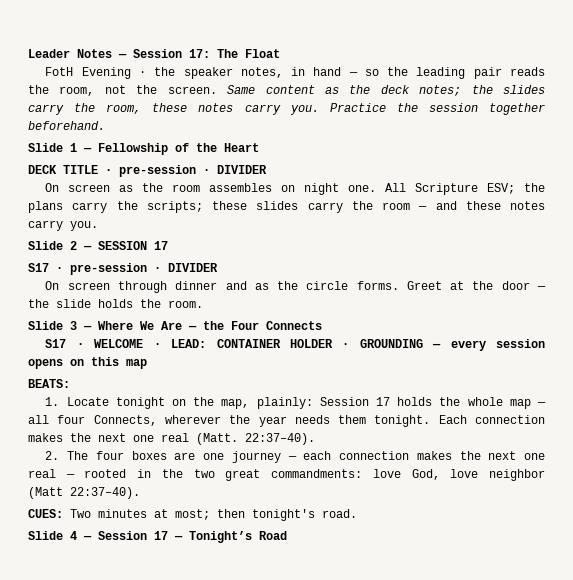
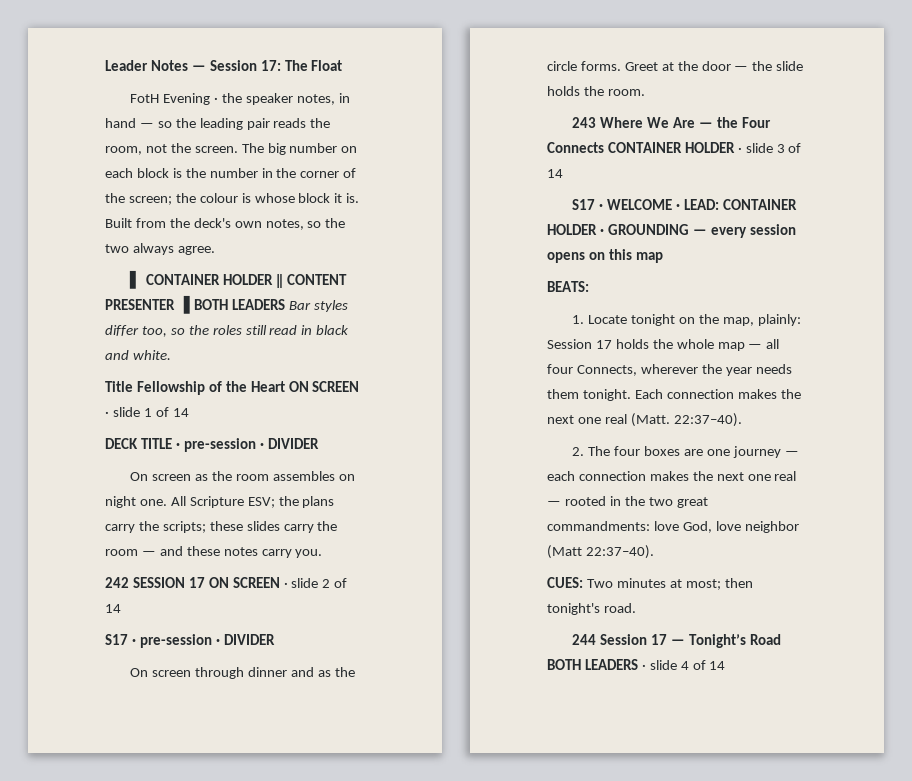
- Same content as the deck notes; the slides carry the room, these notes carry you. Practice the session together beforehand.
- Slide 1 — Fellowship of the Heart
+ The big number on each block is the number in the corner of the screen; the colour is whose block it is. Built from the deck's own notes, so the two always agree.
+ ▌ CONTAINER HOLDER ‖ CONTENT PRESENTER ▐ BOTH LEADERS Bar styles differ too, so the roles still read in black and white.
+ Title Fellowship of the Heart ON SCREEN · slide 1 of 14
- Slide 2 — SESSION 17
+ 242 SESSION 17 ON SCREEN · slide 2 of 14
- Slide 3 — Where We Are — the Four Connects
+ 243 Where We Are — the Four Connects CONTAINER HOLDER · slide 3 of 14
- Slide 4 — Session 17 — Tonight’s Road
+ 244 Session 17 — Tonight’s Road BOTH LEADERS · slide 4 of 14

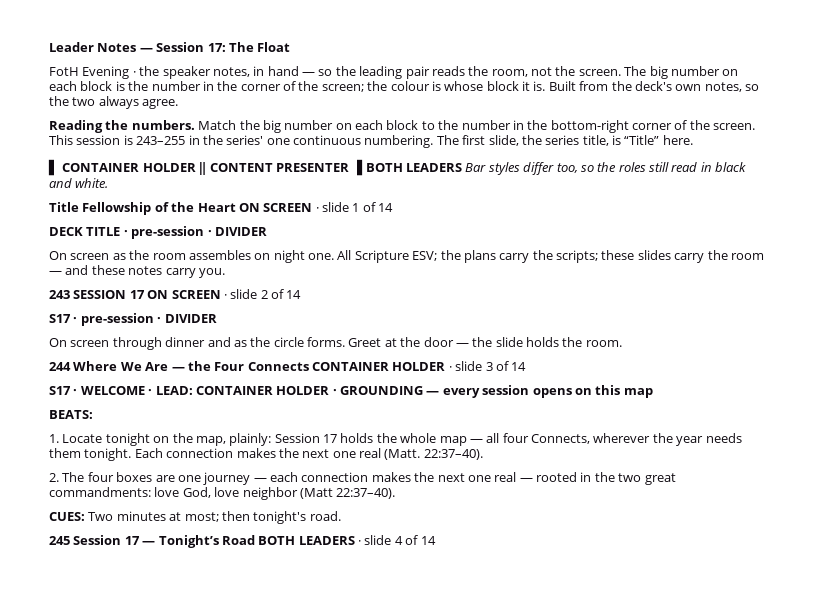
+ Reading the numbers. Match the big number on each block to the number in the bottom-right corner of the screen. This session is 243–255 in the series' one continuous numbering. The first slide, the series title, is “Title” here.
- 242 SESSION 17 ON SCREEN · slide 2 of 14
+ 243 SESSION 17 ON SCREEN · slide 2 of 14
- 243 Where We Are — the Four Connects CONTAINER HOLDER · slide 3 of 14
+ 244 Where We Are — the Four Connects CONTAINER HOLDER · slide 3 of 14
- 244 Session 17 — Tonight’s Road BOTH LEADERS · slide 4 of 14
+ 245 Session 17 — Tonight’s Road BOTH LEADERS · slide 4 of 14

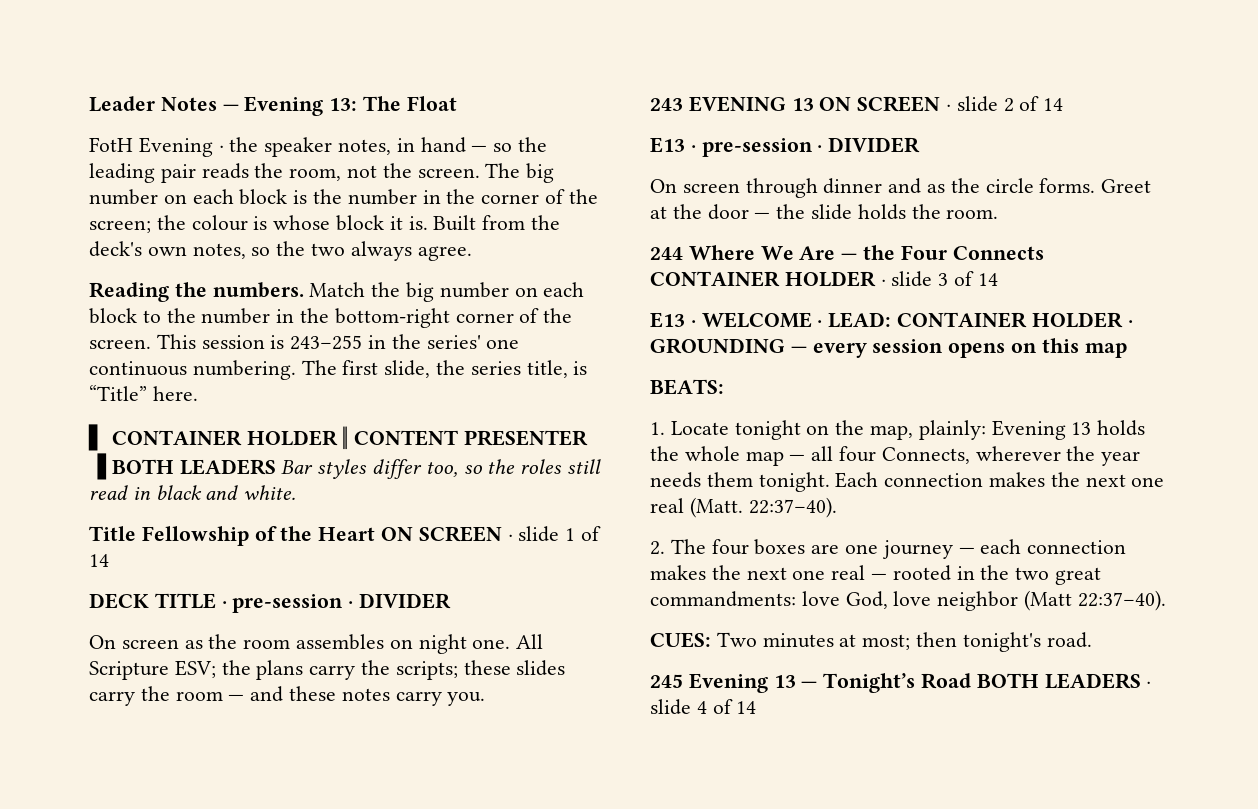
- Leader Notes — Session 17: The Float
+ Leader Notes — Evening 13: The Float
- 243 SESSION 17 ON SCREEN · slide 2 of 14
+ 243 EVENING 13 ON SCREEN · slide 2 of 14
- S17 · pre-session · DIVIDER
+ E13 · pre-session · DIVIDER
- S17 · WELCOME · LEAD: CONTAINER HOLDER · GROUNDING — every session opens on this map
+ E13 · WELCOME · LEAD: CONTAINER HOLDER · GROUNDING — every session opens on this map
- 1. Locate tonight on the map, plainly: Session 17 holds the whole map — all four Connects, wherever the year needs them tonight.
+ 1. Locate tonight on the map, plainly: Evening 13 holds the whole map — all four Connects, wherever the year needs them tonight.
- 245 Session 17 — Tonight’s Road BOTH LEADERS · slide 4 of 14
+ 245 Evening 13 — Tonight’s Road BOTH LEADERS · slide 4 of 14

